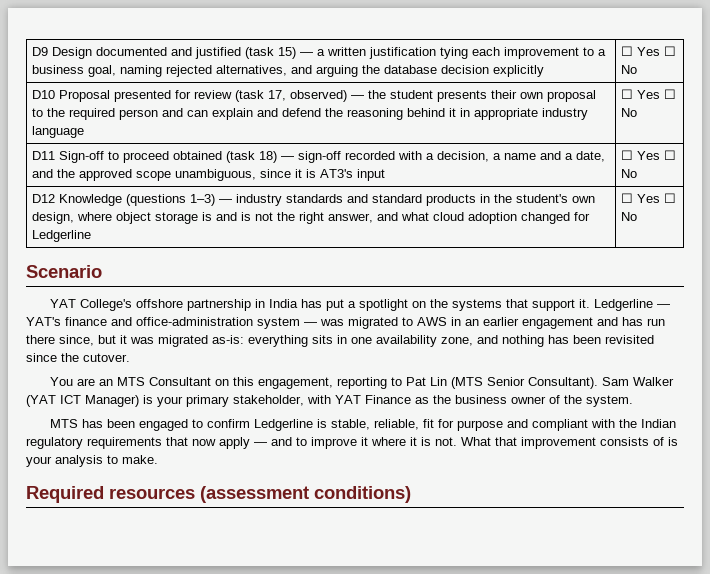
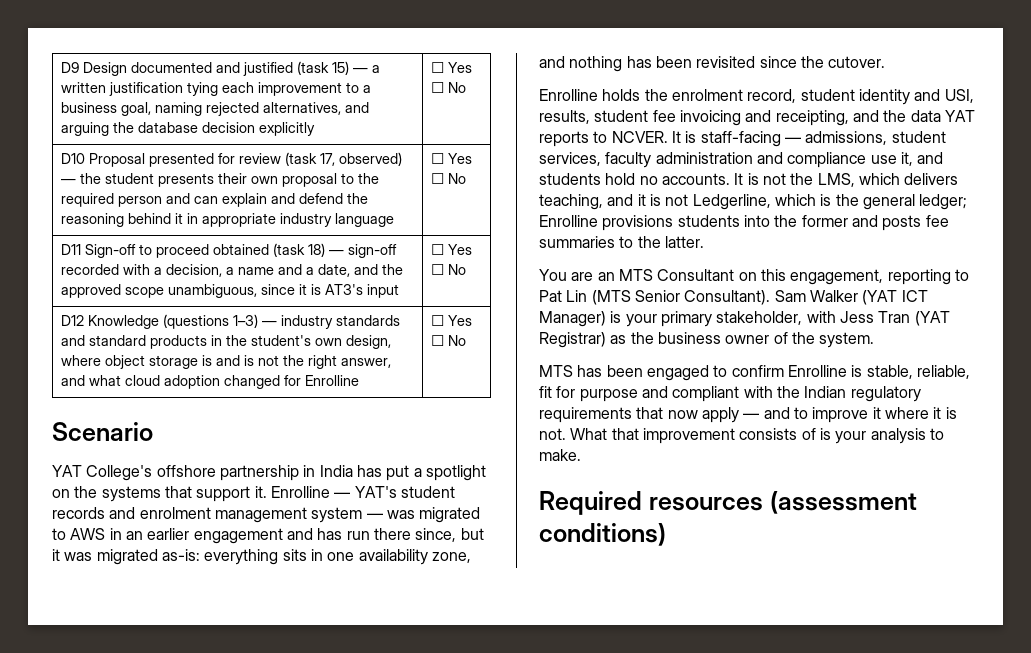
- D12 Knowledge (questions 1–3) — industry standards and standard products in the student's own design, where object storage is and is not the right answer, and what cloud adoption changed for Ledgerline | ☐ Yes ☐ No
+ D12 Knowledge (questions 1–3) — industry standards and standard products in the student's own design, where object storage is and is not the right answer, and what cloud adoption changed for Enrolline | ☐ Yes ☐ No
- Ledgerline — YAT's finance and office-administration system — was migrated to AWS in an earlier engagement and has run there since, but it was migrated as-is: everything sits in one availability zone, and nothing has been revisited since the cutover.
+ Enrolline — YAT's student records and enrolment management system — was migrated to AWS in an earlier engagement and has run there since, but it was migrated as-is: everything sits in one availability zone, and nothing has been revisited since the cutover.
+ Enrolline holds the enrolment record, student identity and USI, results, student fee invoicing and receipting, and the data YAT reports to NCVER. It is staff-facing — admissions, student services, faculty administration and compliance use it, and students hold no accounts. It is not the LMS, which delivers teaching, and it is not Ledgerline, which is the general ledger; Enrolline provisions students into the former and posts fee summaries to the latter.
- Sam Walker (YAT ICT Manager) is your primary stakeholder, with YAT Finance as the business owner of the system.
+ Sam Walker (YAT ICT Manager) is your primary stakeholder, with Jess Tran (YAT Registrar) as the business owner of the system.
- MTS has been engaged to confirm Ledgerline is stable, reliable, fit for purpose and compliant with the Indian regulatory requirements that now apply — and to improve it where it is not.
+ MTS has been engaged to confirm Enrolline is stable, reliable, fit for purpose and compliant with the Indian regulatory requirements that now apply — and to improve it where it is not.

